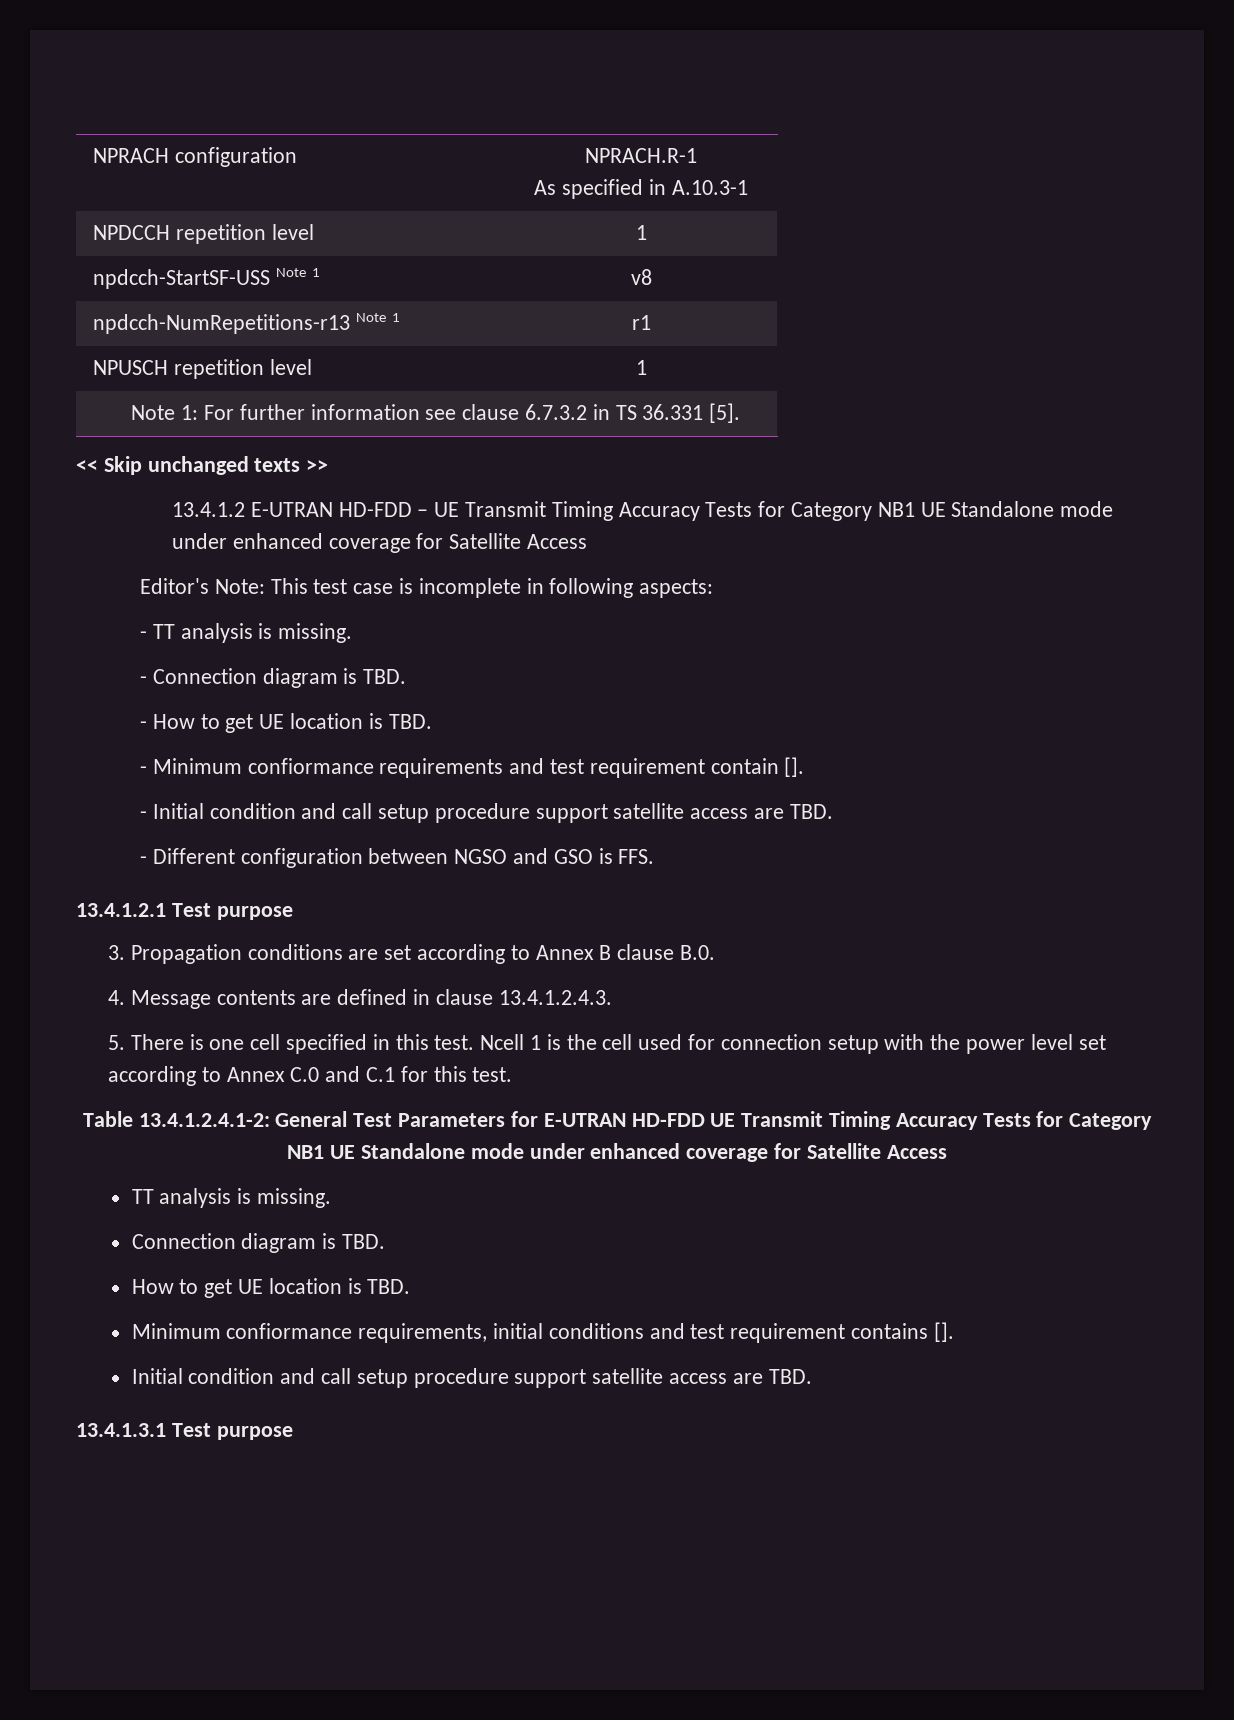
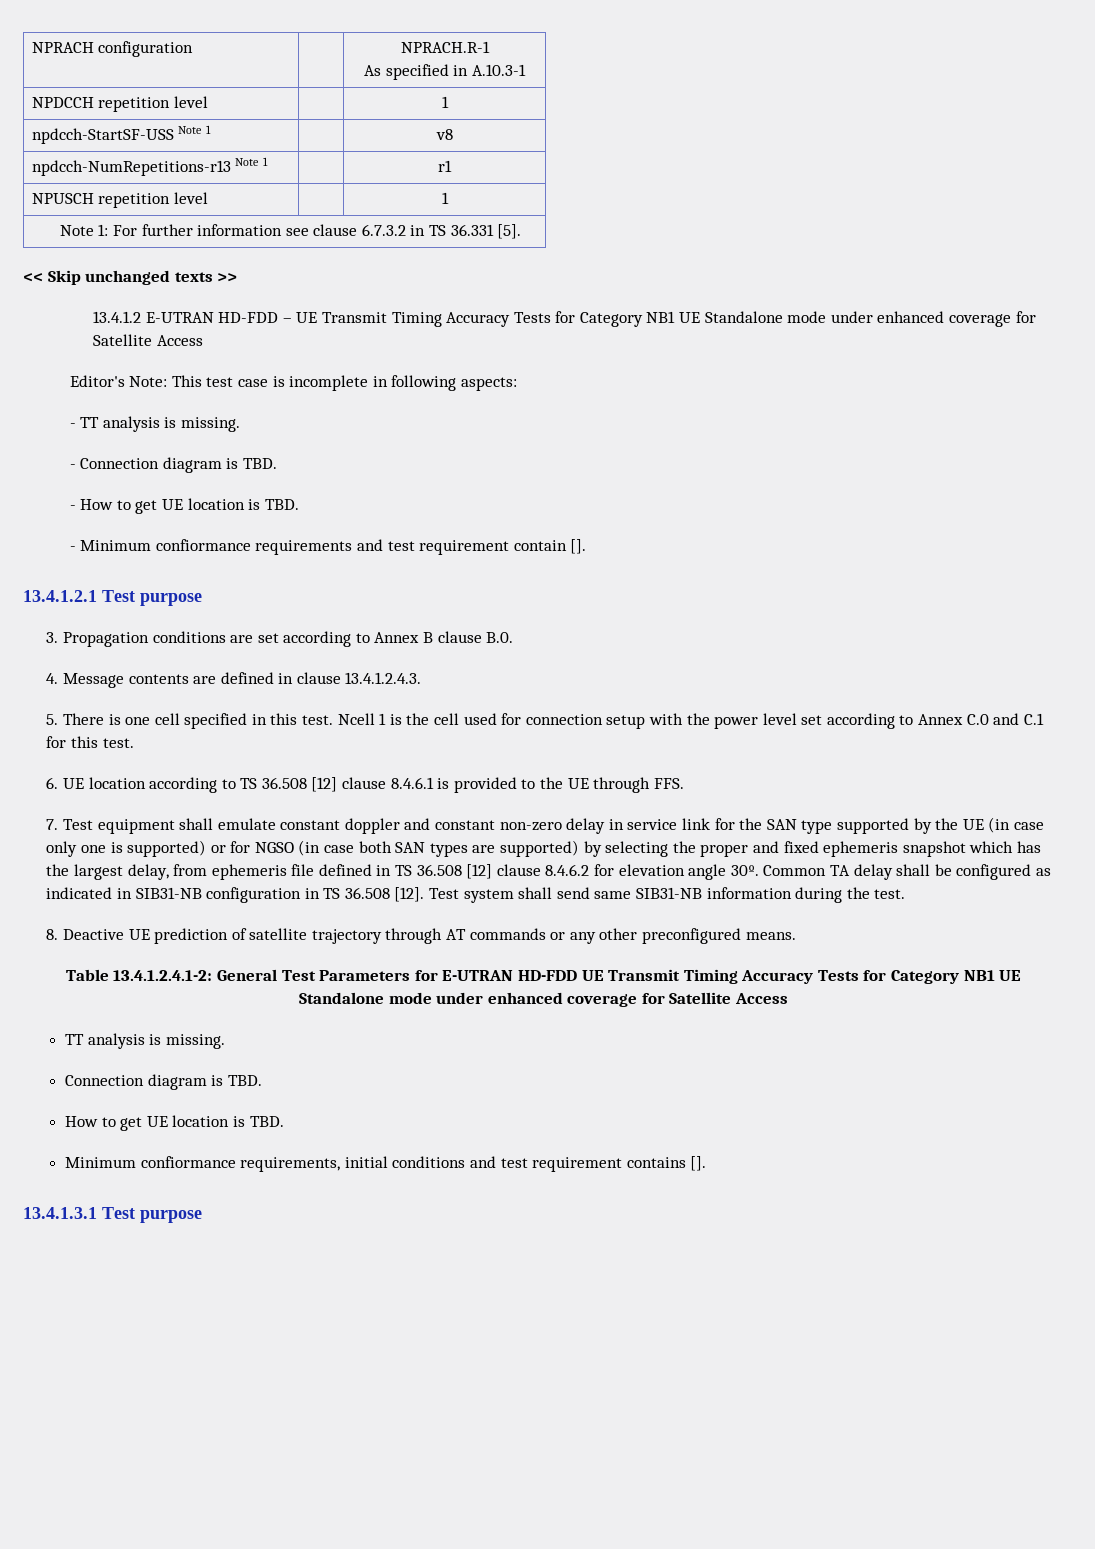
- - Initial condition and call setup procedure support satellite access are TBD.
- - Different configuration between NGSO and GSO is FFS.
+ 6. UE location according to TS 36.508 [12] clause 8.4.6.1 is provided to the UE through FFS.
+ 7. Test equipment shall emulate constant doppler and constant non-zero delay in service link for the SAN type supported by the UE (in case only one is supported) or for NGSO (in case both SAN types are supported) by selecting the proper and fixed ephemeris snapshot which has the largest delay, from ephemeris file defined in TS 36.508 [12] clause 8.4.6.2 for elevation angle 30º. Common TA delay shall be configured as indicated in SIB31-NB configuration in TS 36.508 [12]. Test system shall send same SIB31-NB information during the test.
+ 8. Deactive UE prediction of satellite trajectory through AT commands or any other preconfigured means.
  Minimum confiormance requirements, initial conditions and test requirement contains [].
- Initial condition and call setup procedure support satellite access are TBD.

